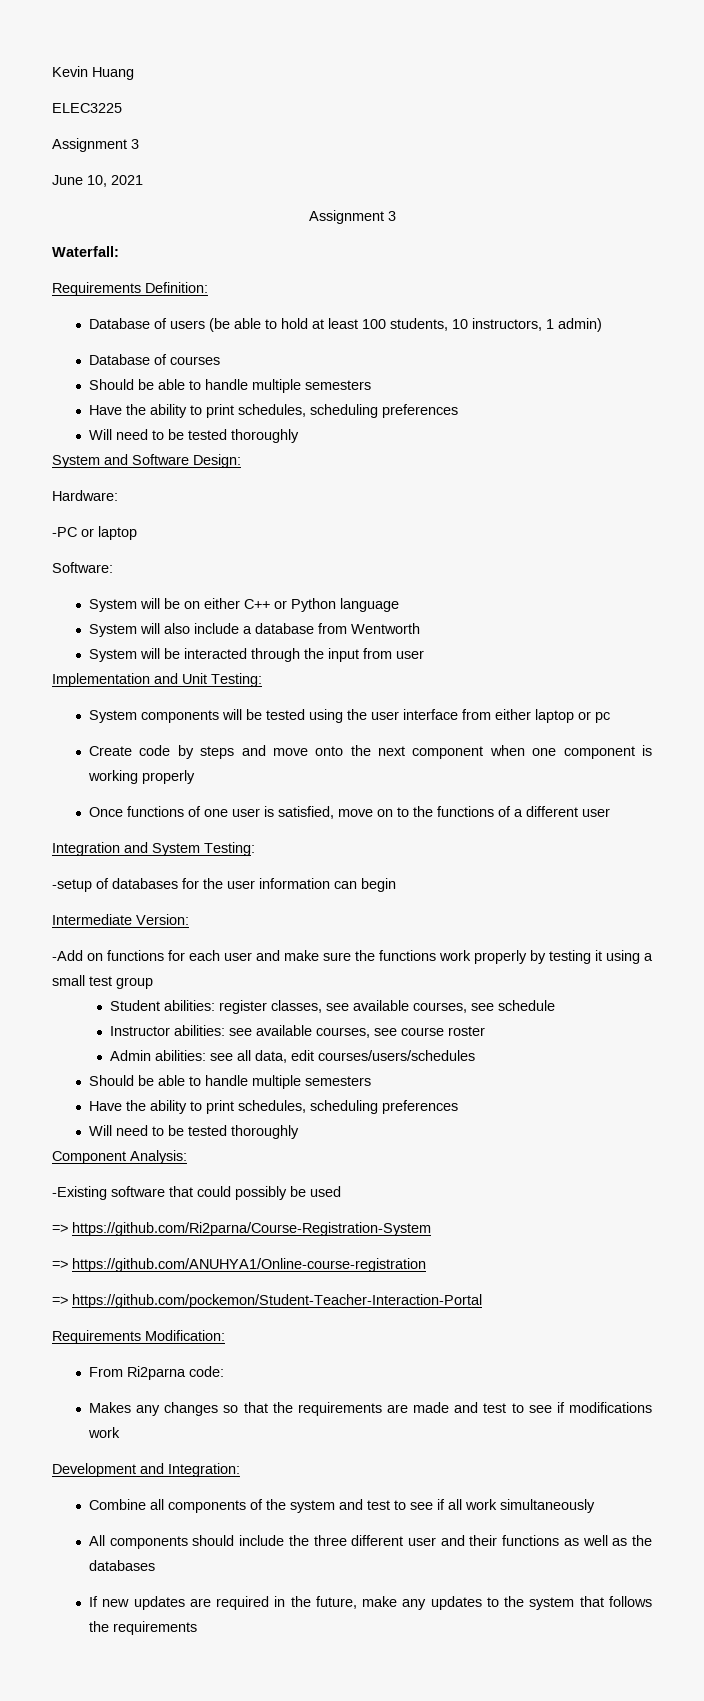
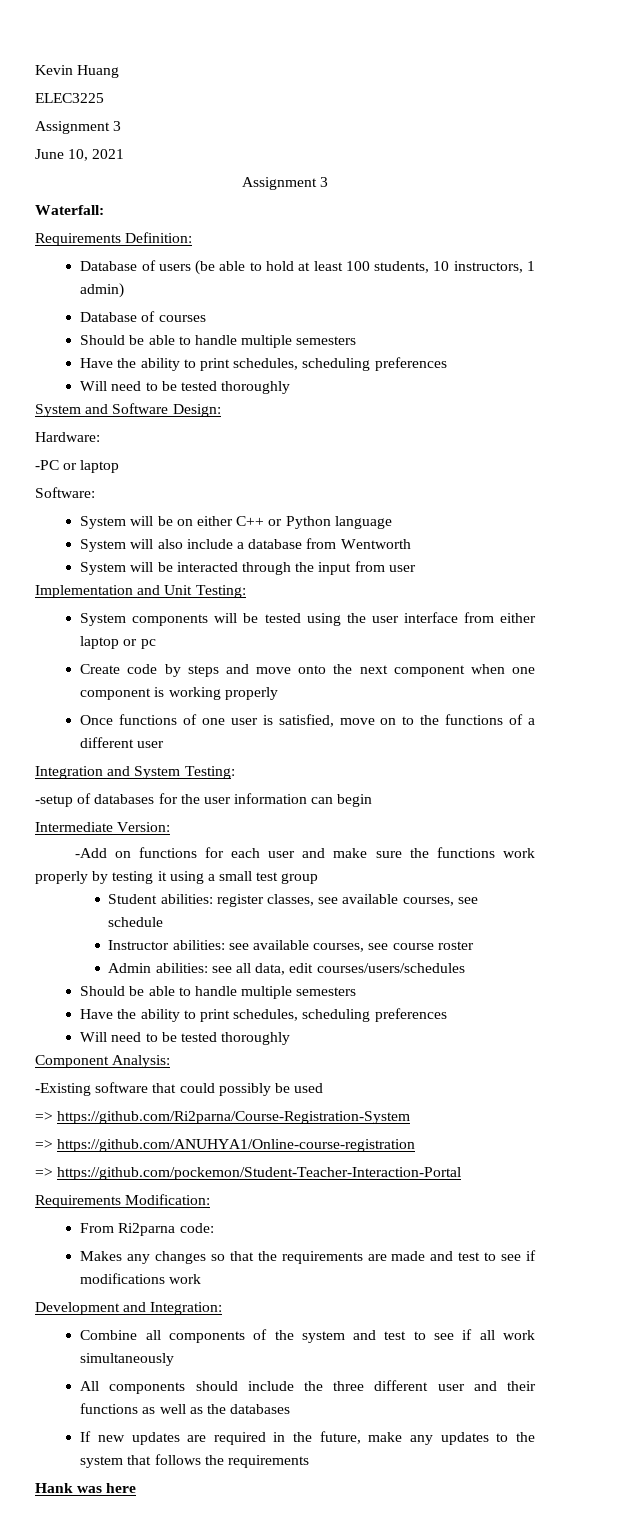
+ Hank was here

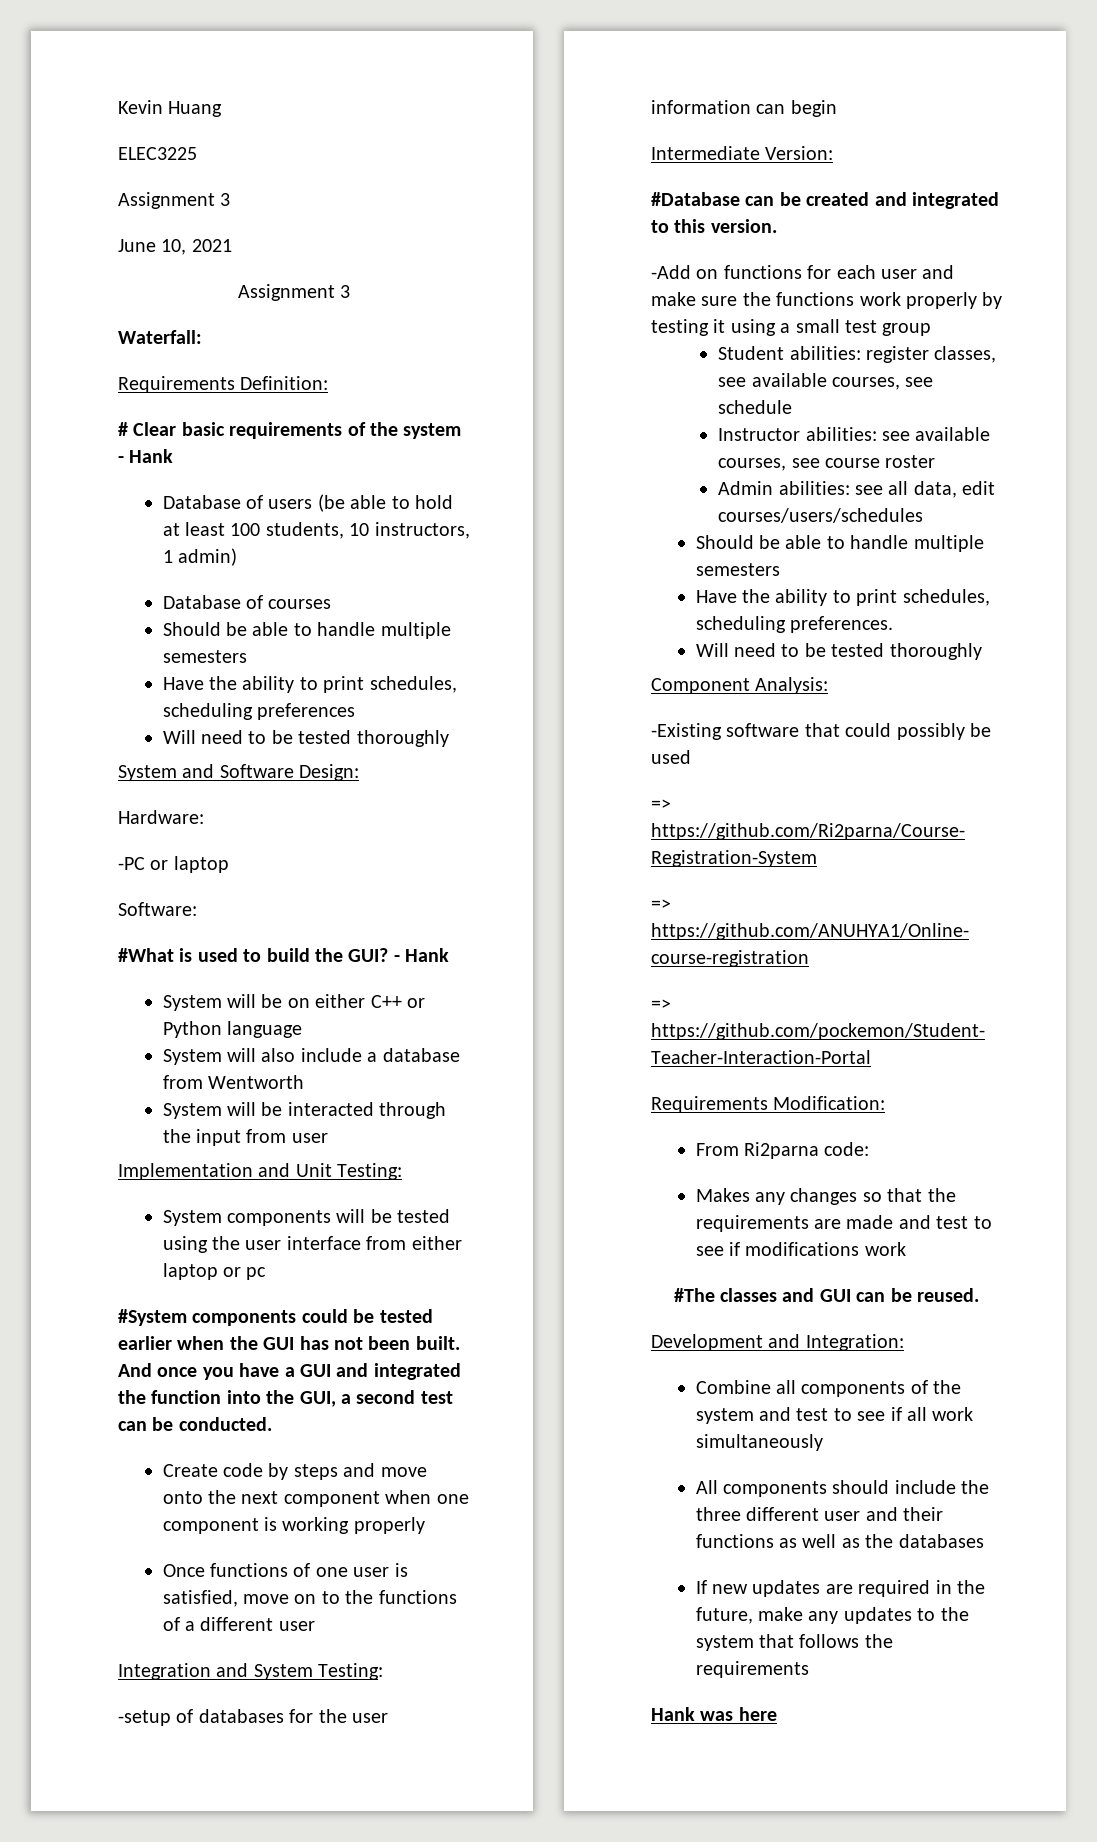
+ # Clear basic requirements of the system - Hank
+ #What is used to build the GUI? - Hank
+ #System components could be tested earlier when the GUI has not been built. And once you have a GUI and integrated the function into the GUI, a second test can be conducted.
+ #Database can be created and integrated to this version.
  Admin abilities: see all data, edit courses/users/schedules
  Should be able to handle multiple semesters
- Have the ability to print schedules, scheduling preferences
+ Have the ability to print schedules, scheduling preferences.
+ #The classes and GUI can be reused.

